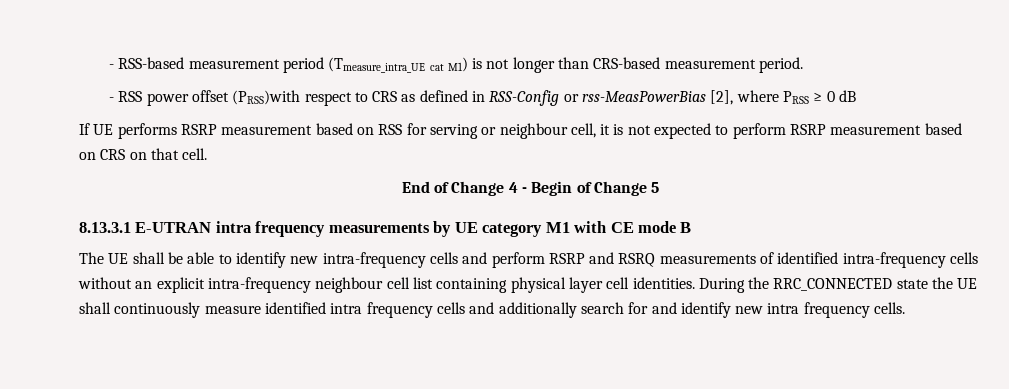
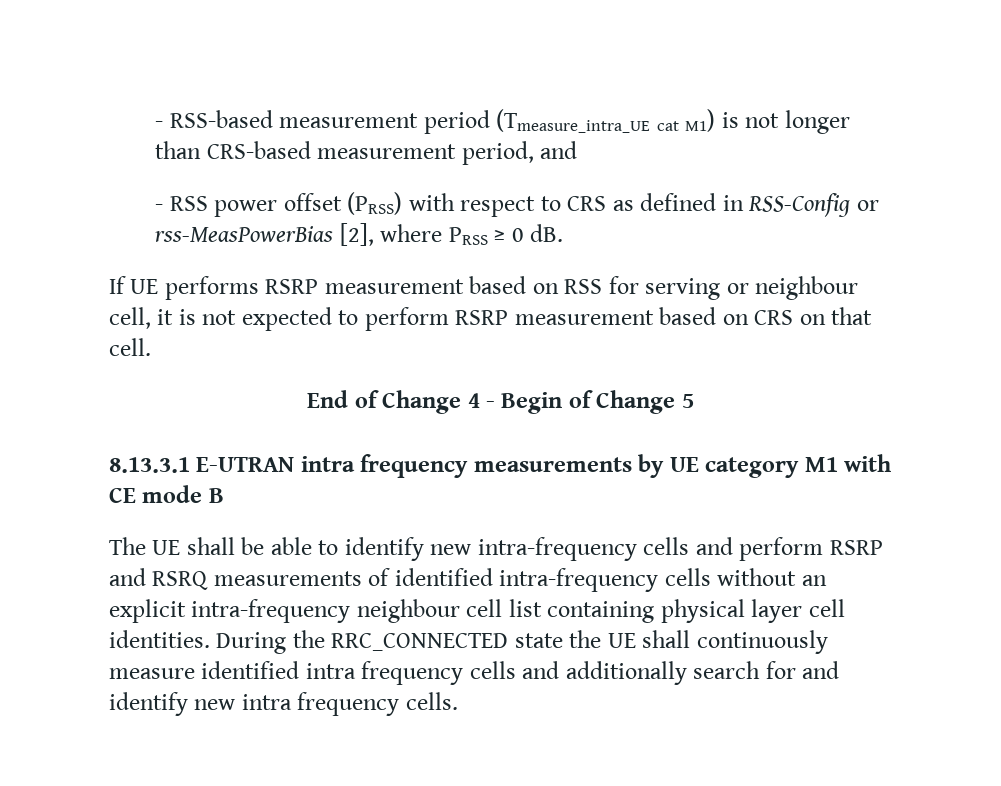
- - RSS-based measurement period (Tmeasure_intra_UE cat M1) is not longer than CRS-based measurement period.
+ - RSS-based measurement period (Tmeasure_intra_UE cat M1) is not longer than CRS-based measurement period, and
- - RSS power offset (PRSS)with respect to CRS as defined in RSS-Config or rss-MeasPowerBias [2], where PRSS ≥ 0 dB
+ - RSS power offset (PRSS) with respect to CRS as defined in RSS-Config or rss-MeasPowerBias [2], where PRSS ≥ 0 dB.

